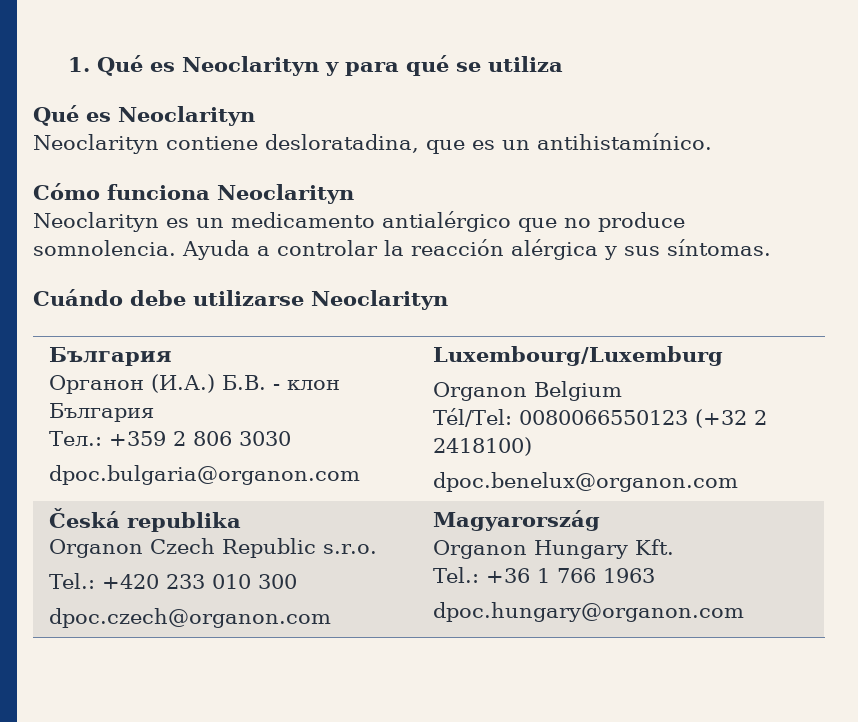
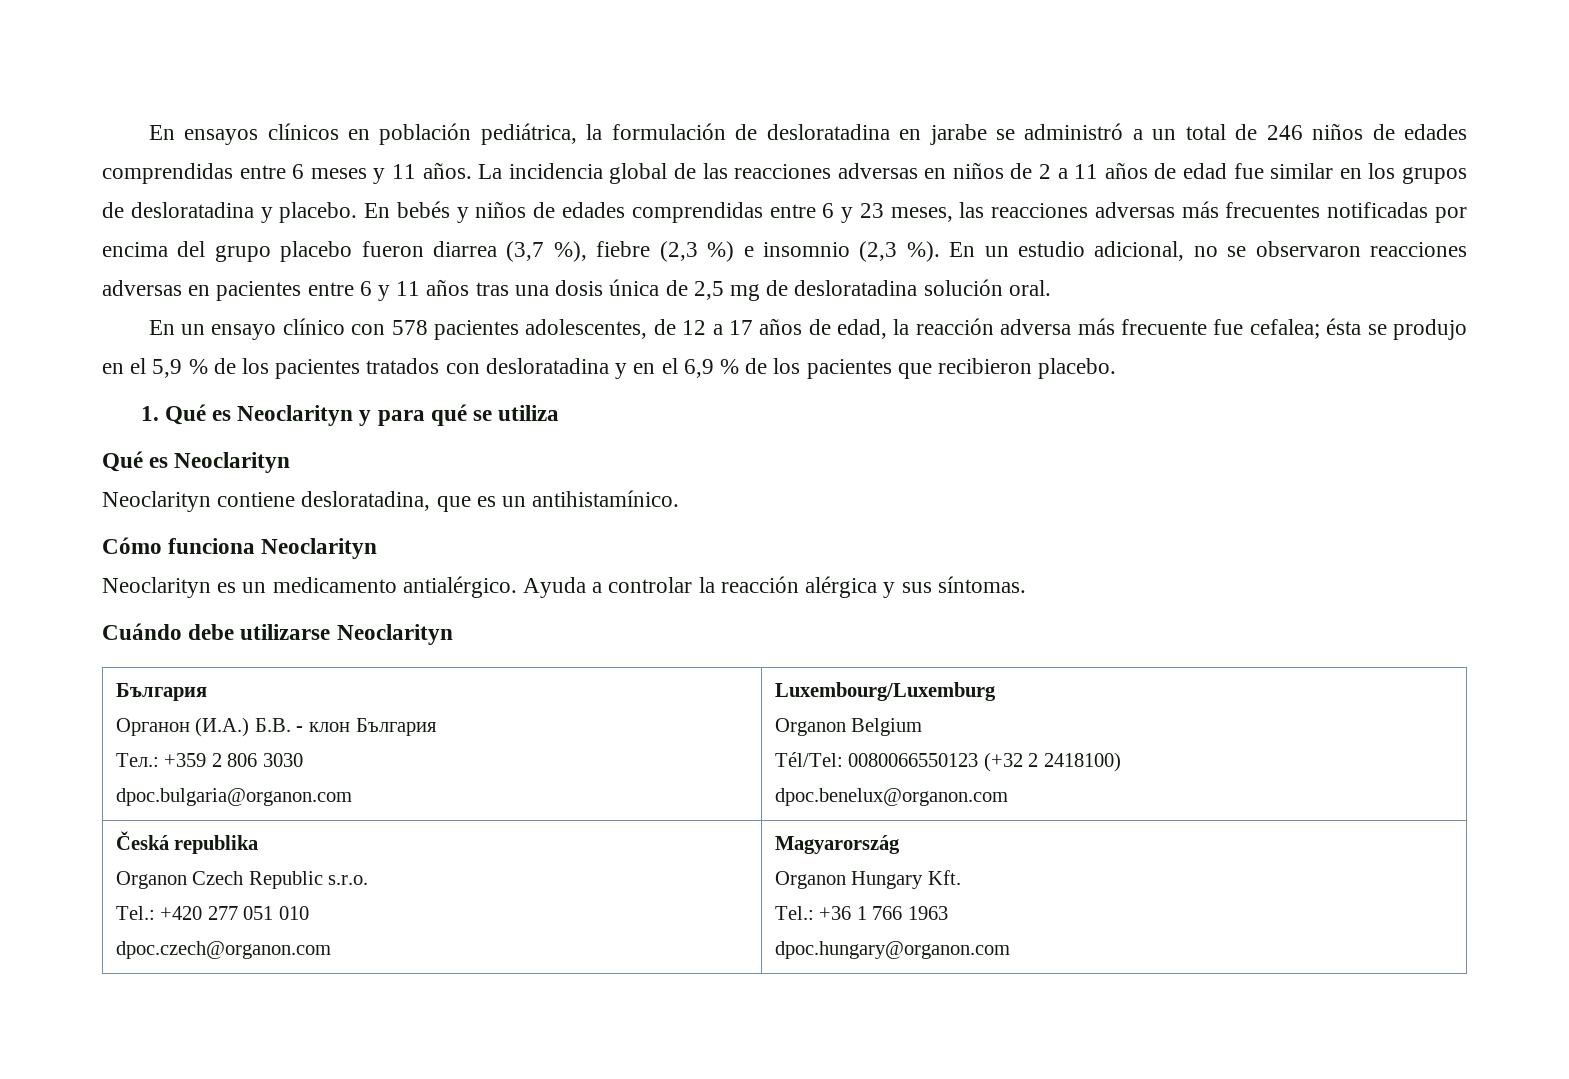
+ En ensayos clínicos en población pediátrica, la formulación de desloratadina en jarabe se administró a un total de 246 niños de edades comprendidas entre 6 meses y 11 años. La incidencia global de las reacciones adversas en niños de 2 a 11 años de edad fue similar en los grupos de desloratadina y placebo. En bebés y niños de edades comprendidas entre 6 y 23 meses, las reacciones adversas más frecuentes notificadas por encima del grupo placebo fueron diarrea (3,7 %), fiebre (2,3 %) e insomnio (2,3 %). En un estudio adicional, no se observaron reacciones adversas en pacientes entre 6 y 11 años tras una dosis única de 2,5 mg de desloratadina solución oral.
+ En un ensayo clínico con 578 pacientes adolescentes, de 12 a 17 años de edad, la reacción adversa más frecuente fue cefalea; ésta se produjo en el 5,9 % de los pacientes tratados con desloratadina y en el 6,9 % de los pacientes que recibieron placebo.
- Neoclarityn es un medicamento antialérgico que no produce somnolencia.
+ Neoclarityn es un medicamento antialérgico.
  Česká republika
  Organon Czech Republic s.r.o.
- Tel.: +420 233 010 300
+ Tel.: +420 277 051 010

